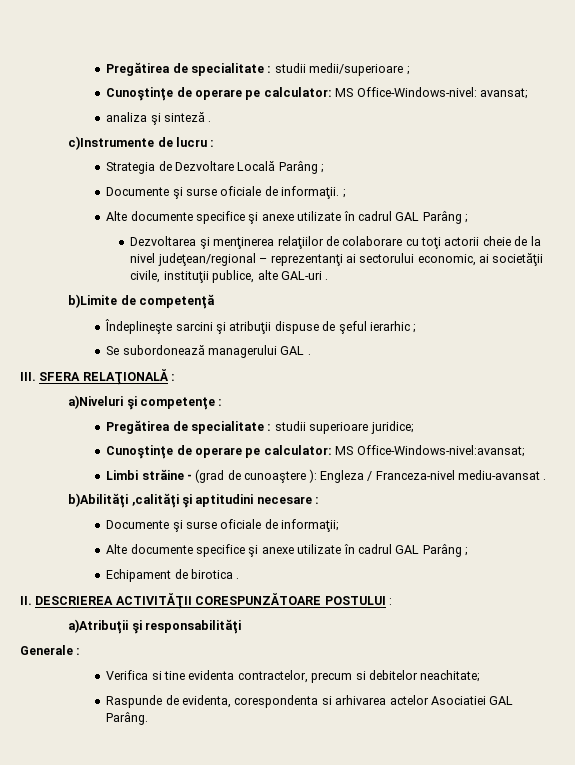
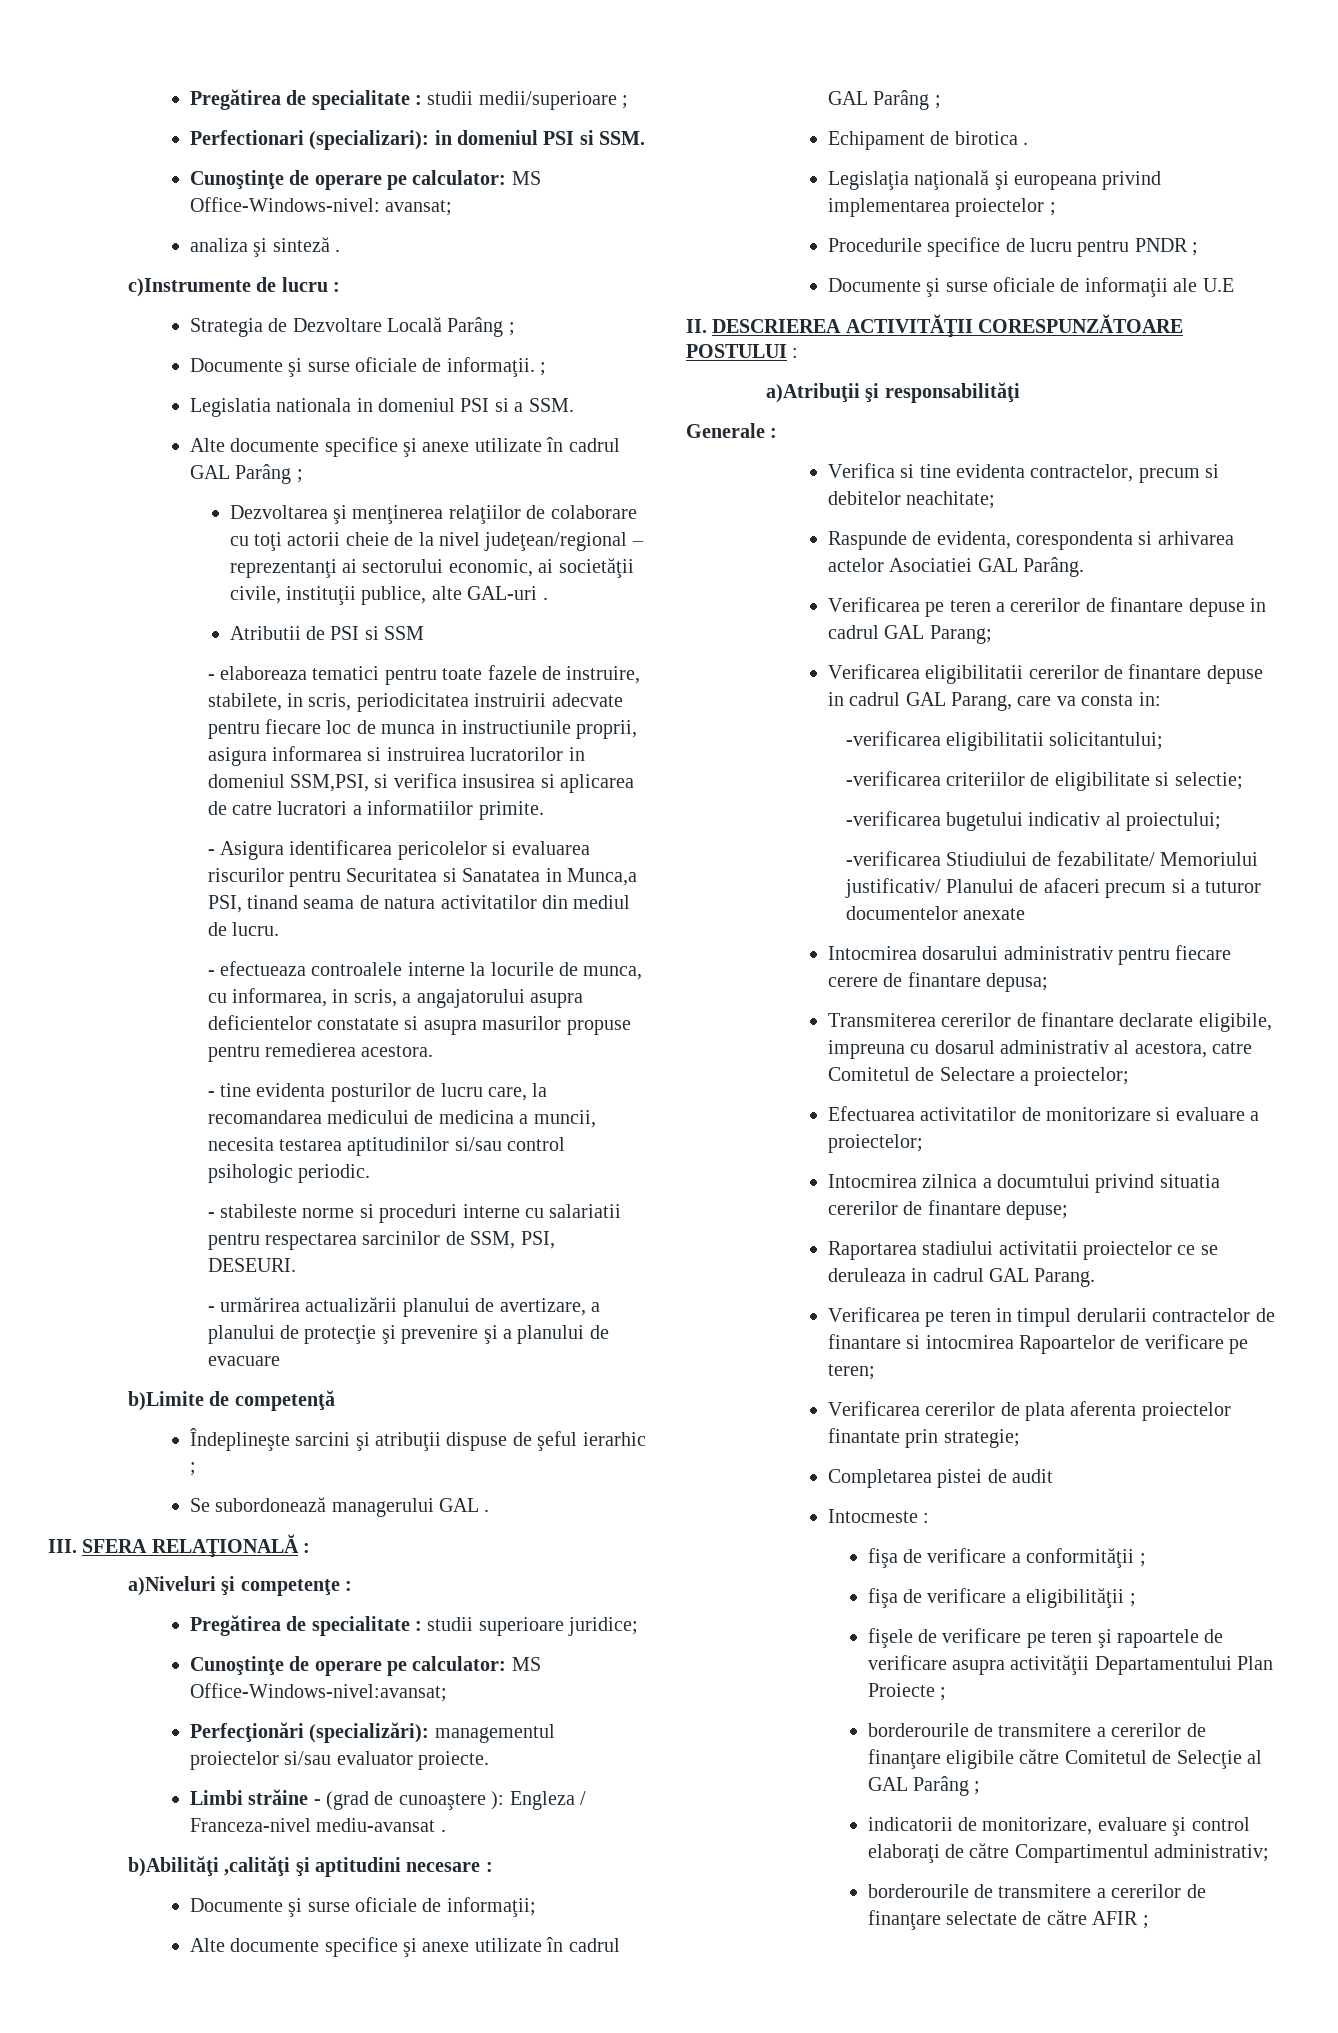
+ Perfectionari (specializari): in domeniul PSI si SSM.
+ Legislatia nationala in domeniul PSI si a SSM.
+ Atributii de PSI si SSM
+ - elaboreaza tematici pentru toate fazele de instruire, stabilete, in scris, periodicitatea instruirii adecvate pentru fiecare loc de munca in instructiunile proprii, asigura informarea si instruirea lucratorilor in domeniul SSM,PSI, si verifica insusirea si aplicarea de catre lucratori a informatiilor primite.
+ - Asigura identificarea pericolelor si evaluarea riscurilor pentru Securitatea si Sanatatea in Munca,a PSI, tinand seama de natura activitatilor din mediul de lucru.
+ - efectueaza controalele interne la locurile de munca, cu informarea, in scris, a angajatorului asupra deficientelor constatate si asupra masurilor propuse pentru remedierea acestora.
+ - tine evidenta posturilor de lucru care, la recomandarea medicului de medicina a muncii, necesita testarea aptitudinilor si/sau control psihologic periodic.
+ - stabileste norme si proceduri interne cu salariatii pentru respectarea sarcinilor de SSM, PSI, DESEURI.
+ - urmărirea actualizării planului de avertizare, a planului de protecţie şi prevenire şi a planului de evacuare
+ Perfecţionări (specializări): managementul proiectelor si/sau evaluator proiecte.
+ Legislaţia naţională şi europeana privind implementarea proiectelor ;
+ Procedurile specifice de lucru pentru PNDR ;
+ Documente şi surse oficiale de informaţii ale U.E
+ Verificarea pe teren a cererilor de finantare depuse in cadrul GAL Parang;
+ Verificarea eligibilitatii cererilor de finantare depuse in cadrul GAL Parang, care va consta in:
+ -verificarea eligibilitatii solicitantului;
+ -verificarea criteriilor de eligibilitate si selectie;
+ -verificarea bugetului indicativ al proiectului;
+ -verificarea Stiudiului de fezabilitate/ Memoriului justificativ/ Planului de afaceri precum si a tuturor documentelor anexate
+ Intocmirea dosarului administrativ pentru fiecare cerere de finantare depusa;
+ Transmiterea cererilor de finantare declarate eligibile, impreuna cu dosarul administrativ al acestora, catre Comitetul de Selectare a proiectelor;
+ Efectuarea activitatilor de monitorizare si evaluare a proiectelor;
+ Intocmirea zilnica a documtului privind situatia cererilor de finantare depuse;
+ Raportarea stadiului activitatii proiectelor ce se deruleaza in cadrul GAL Parang.
+ Verificarea pe teren in timpul derularii contractelor de finantare si intocmirea Rapoartelor de verificare pe teren;
+ Verificarea cererilor de plata aferenta proiectelor finantate prin strategie;
+ Completarea pistei de audit
+ Intocmeste :
+ fişa de verificare a conformităţii ;
+ fişa de verificare a eligibilităţii ;
+ fişele de verificare pe teren şi rapoartele de verificare asupra activităţii Departamentului Plan Proiecte ;
+ borderourile de transmitere a cererilor de finanţare eligibile către Comitetul de Selecţie al GAL Parâng ;
+ indicatorii de monitorizare, evaluare şi control elaboraţi de către Compartimentul administrativ;
+ borderourile de transmitere a cererilor de finanţare selectate de către AFIR ;

